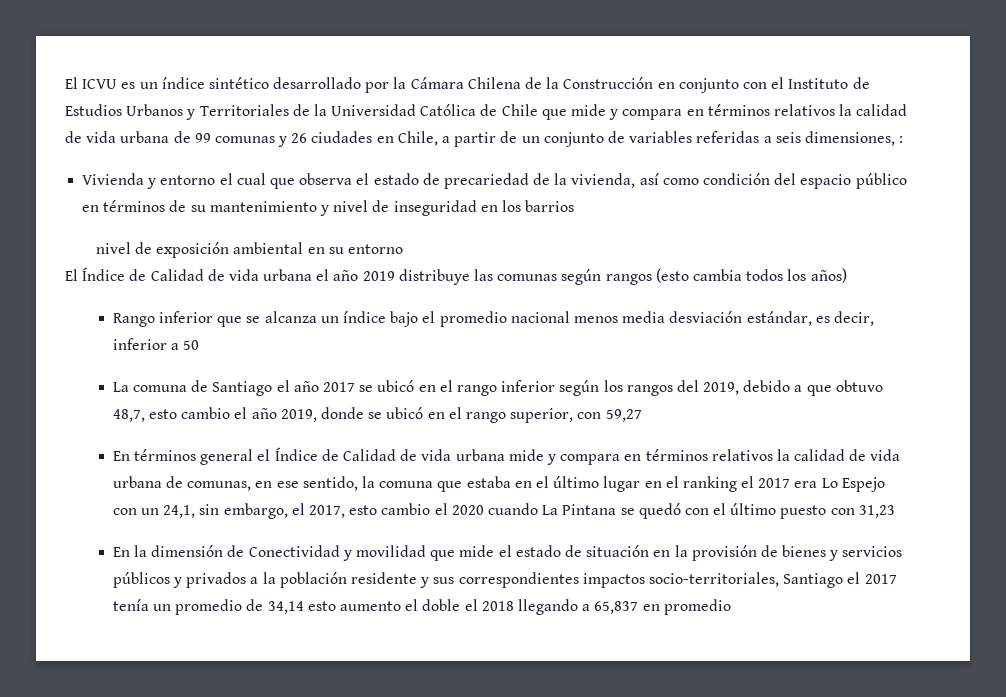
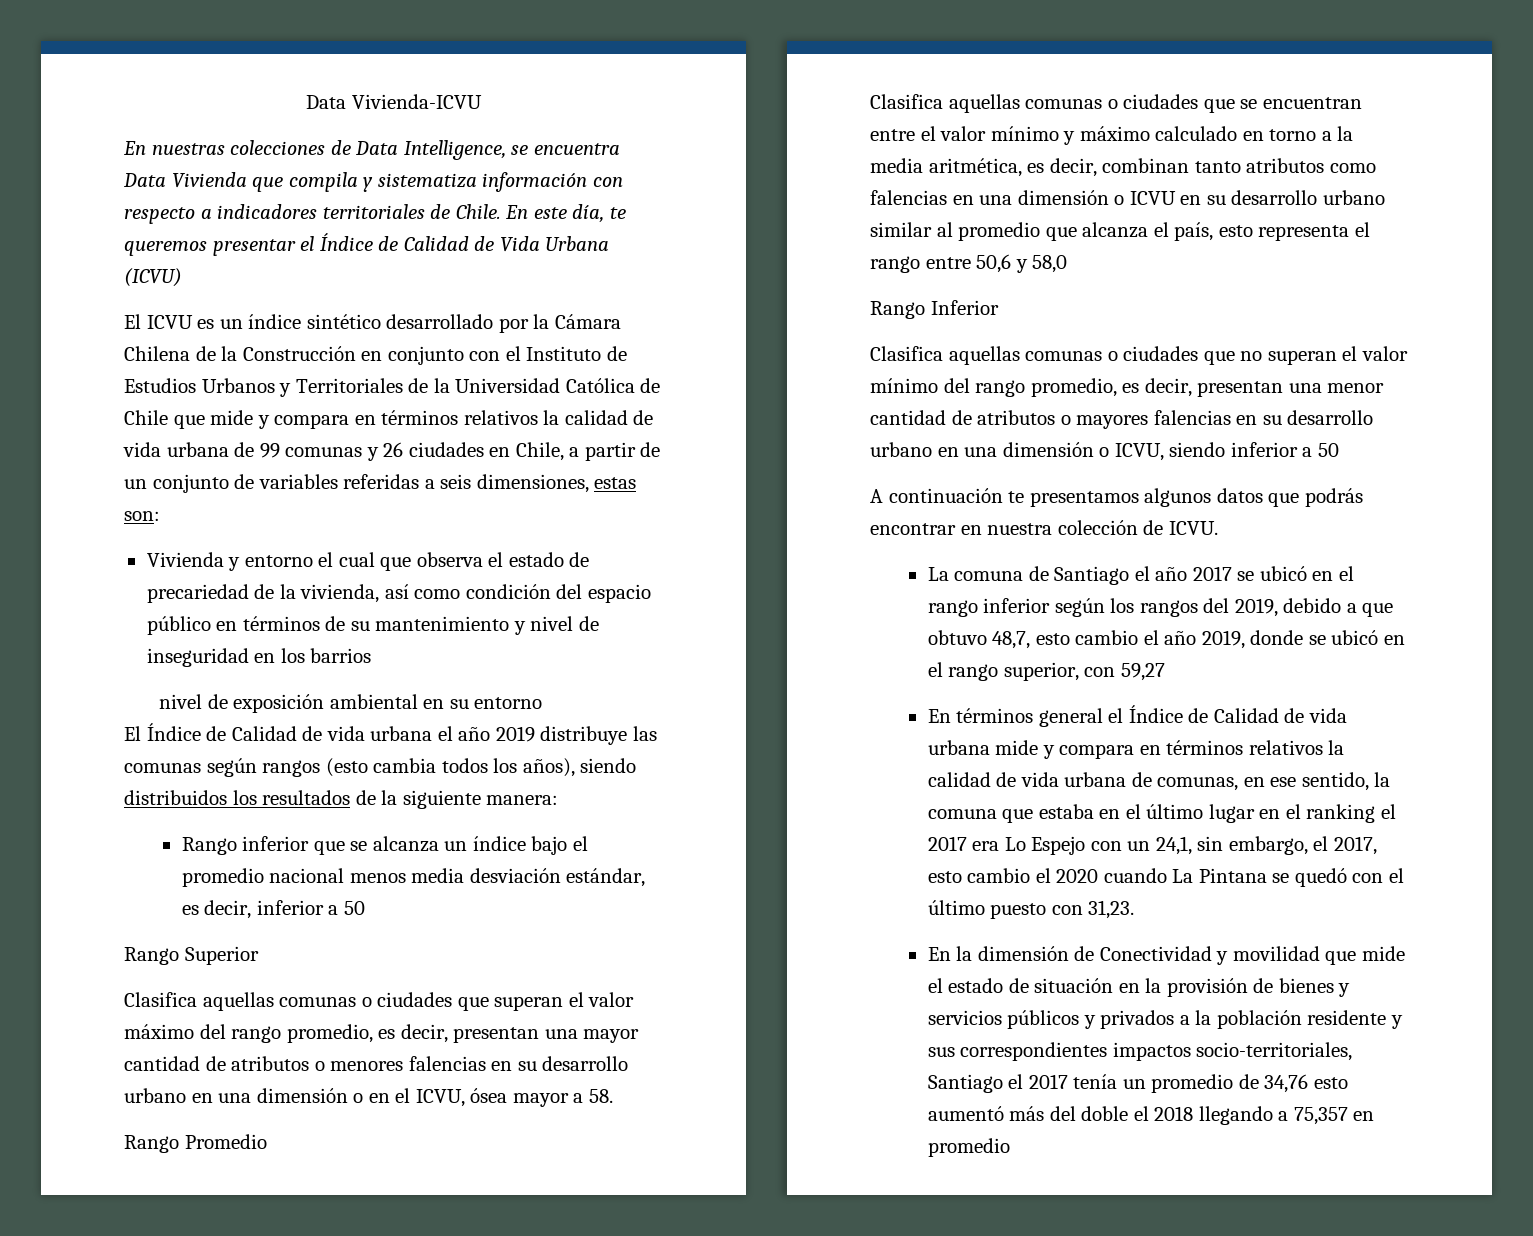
+ Data Vivienda-ICVU
+ En nuestras colecciones de Data Intelligence, se encuentra Data Vivienda que compila y sistematiza información con respecto a indicadores territoriales de Chile. En este día, te queremos presentar el Índice de Calidad de Vida Urbana (ICVU)
- El ICVU es un índice sintético desarrollado por la Cámara Chilena de la Construcción en conjunto con el Instituto de Estudios Urbanos y Territoriales de la Universidad Católica de Chile que mide y compara en términos relativos la calidad de vida urbana de 99 comunas y 26 ciudades en Chile, a partir de un conjunto de variables referidas a seis dimensiones, :
+ El ICVU es un índice sintético desarrollado por la Cámara Chilena de la Construcción en conjunto con el Instituto de Estudios Urbanos y Territoriales de la Universidad Católica de Chile que mide y compara en términos relativos la calidad de vida urbana de 99 comunas y 26 ciudades en Chile, a partir de un conjunto de variables referidas a seis dimensiones, estas son:
- El Índice de Calidad de vida urbana el año 2019 distribuye las comunas según rangos (esto cambia todos los años)
+ El Índice de Calidad de vida urbana el año 2019 distribuye las comunas según rangos (esto cambia todos los años), siendo distribuidos los resultados de la siguiente manera:
+ Rango Superior
+ Clasifica aquellas comunas o ciudades que superan el valor máximo del rango promedio, es decir, presentan una mayor cantidad de atributos o menores falencias en su desarrollo urbano en una dimensión o en el ICVU, ósea mayor a 58.
+ Rango Promedio
+ Clasifica aquellas comunas o ciudades que se encuentran entre el valor mínimo y máximo calculado en torno a la media aritmética, es decir, combinan tanto atributos como falencias en una dimensión o ICVU en su desarrollo urbano similar al promedio que alcanza el país, esto representa el rango entre 50,6 y 58,0
+ Rango Inferior
+ Clasifica aquellas comunas o ciudades que no superan el valor mínimo del rango promedio, es decir, presentan una menor cantidad de atributos o mayores falencias en su desarrollo urbano en una dimensión o ICVU, siendo inferior a 50
+ A continuación te presentamos algunos datos que podrás encontrar en nuestra colección de ICVU.
- En términos general el Índice de Calidad de vida urbana mide y compara en términos relativos la calidad de vida urbana de comunas, en ese sentido, la comuna que estaba en el último lugar en el ranking el 2017 era Lo Espejo con un 24,1, sin embargo, el 2017, esto cambio el 2020 cuando La Pintana se quedó con el último puesto con 31,23
+ En términos general el Índice de Calidad de vida urbana mide y compara en términos relativos la calidad de vida urbana de comunas, en ese sentido, la comuna que estaba en el último lugar en el ranking el 2017 era Lo Espejo con un 24,1, sin embargo, el 2017, esto cambio el 2020 cuando La Pintana se quedó con el último puesto con 31,23.
- En la dimensión de Conectividad y movilidad que mide el estado de situación en la provisión de bienes y servicios públicos y privados a la población residente y sus correspondientes impactos socio-territoriales, Santiago el 2017 tenía un promedio de 34,14 esto aumento el doble el 2018 llegando a 65,837 en promedio
+ En la dimensión de Conectividad y movilidad que mide el estado de situación en la provisión de bienes y servicios públicos y privados a la población residente y sus correspondientes impactos socio-territoriales, Santiago el 2017 tenía un promedio de 34,76 esto aumentó más del doble el 2018 llegando a 75,357 en promedio

